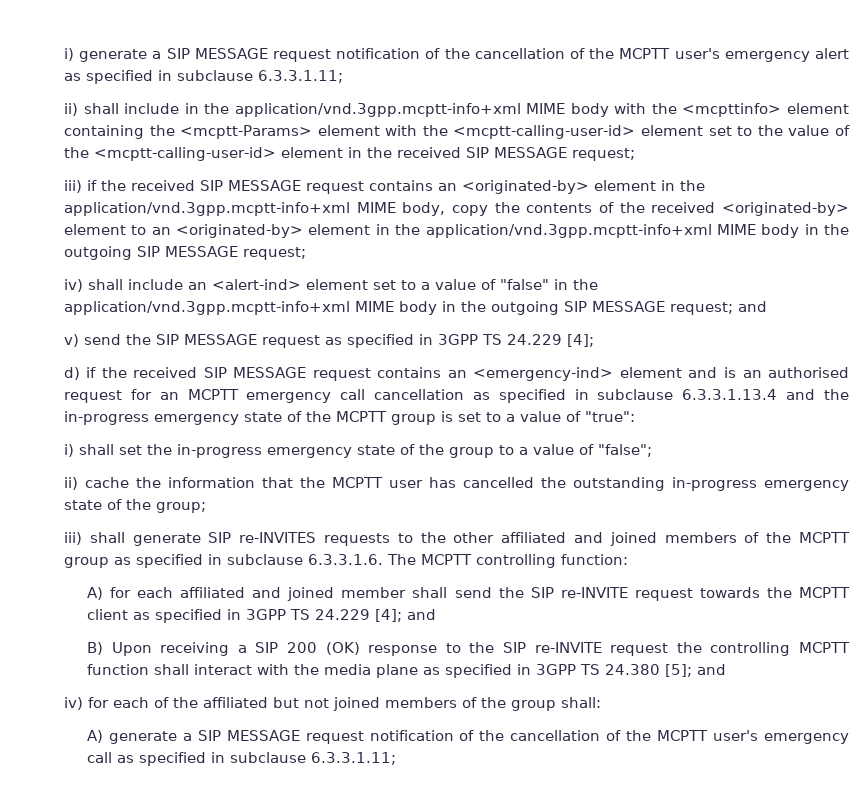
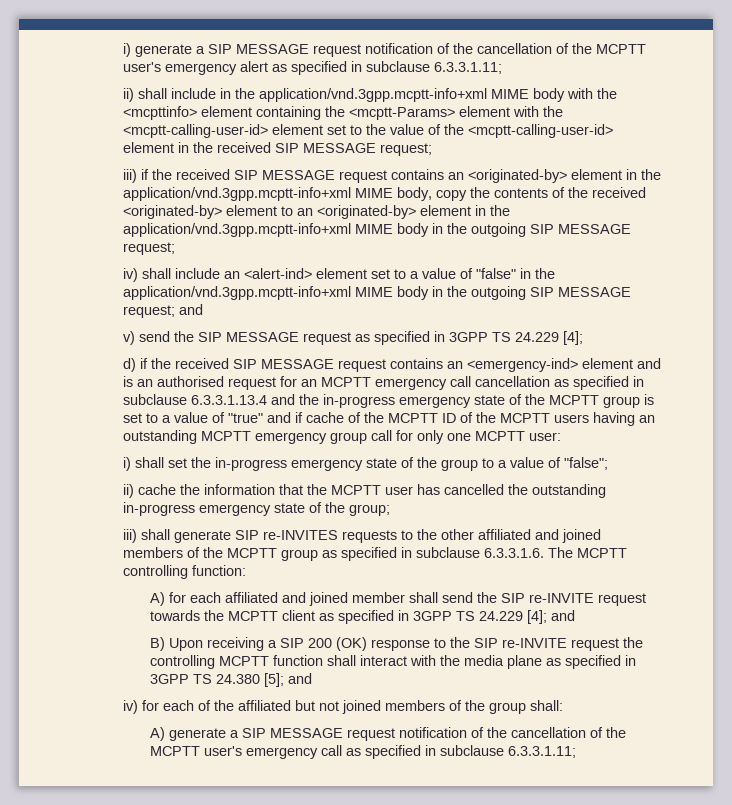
- d) if the received SIP MESSAGE request contains an <emergency-ind> element and is an authorised request for an MCPTT emergency call cancellation as specified in subclause 6.3.3.1.13.4 and the in-progress emergency state of the MCPTT group is set to a value of "true":
+ d) if the received SIP MESSAGE request contains an <emergency-ind> element and is an authorised request for an MCPTT emergency call cancellation as specified in subclause 6.3.3.1.13.4 and the in-progress emergency state of the MCPTT group is set to a value of "true" and if cache of the MCPTT ID of the MCPTT users having an outstanding MCPTT emergency group call for only one MCPTT user:

